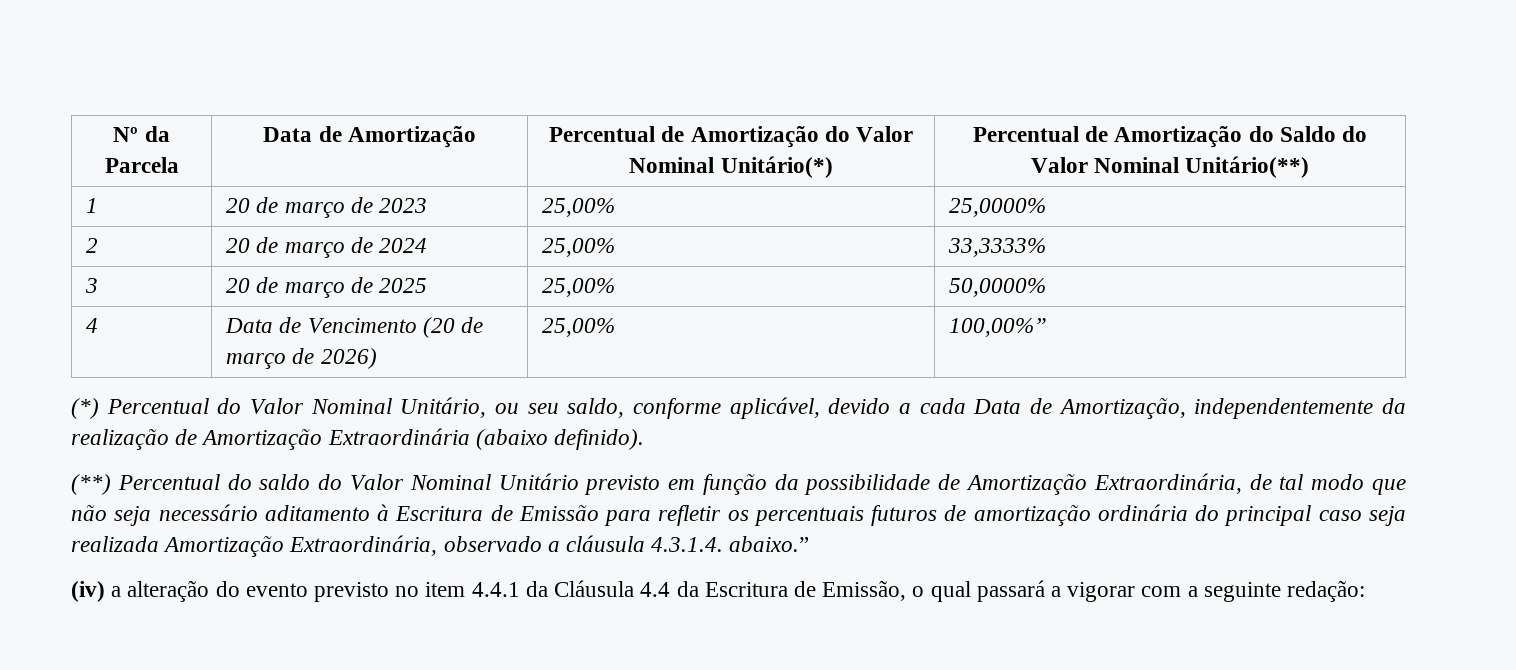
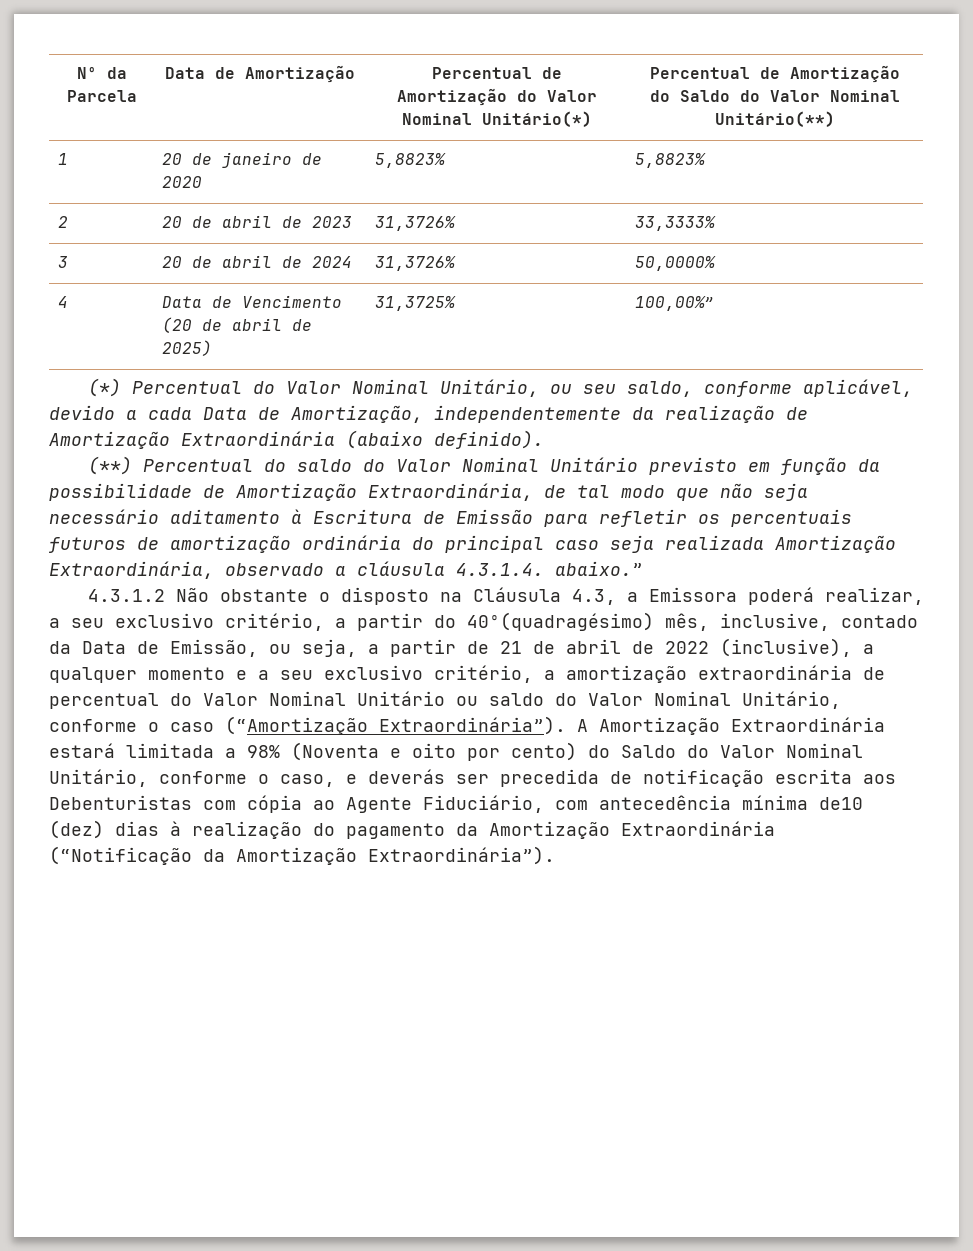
- 1 | 20 de março de 2023 | 25,00% | 25,0000%
+ 1 | 20 de janeiro de 2020 | 5,8823% | 5,8823%
- 2 | 20 de março de 2024 | 25,00% | 33,3333%
+ 2 | 20 de abril de 2023 | 31,3726% | 33,3333%
- 3 | 20 de março de 2025 | 25,00% | 50,0000%
+ 3 | 20 de abril de 2024 | 31,3726% | 50,0000%
- 4 | Data de Vencimento (20 de março de 2026) | 25,00% | 100,00%”
+ 4 | Data de Vencimento (20 de abril de 2025) | 31,3725% | 100,00%”
- (iv) a alteração do evento previsto no item 4.4.1 da Cláusula 4.4 da Escritura de Emissão, o qual passará a vigorar com a seguinte redação:
+ 4.3.1.2 Não obstante o disposto na Cláusula 4.3, a Emissora poderá realizar, a seu exclusivo critério, a partir do 40º(quadragésimo) mês, inclusive, contado da Data de Emissão, ou seja, a partir de 21 de abril de 2022 (inclusive), a qualquer momento e a seu exclusivo critério, a amortização extraordinária de percentual do Valor Nominal Unitário ou saldo do Valor Nominal Unitário, conforme o caso (“Amortização Extraordinária”). A Amortização Extraordinária estará limitada a 98% (Noventa e oito por cento) do Saldo do Valor Nominal Unitário, conforme o caso, e deverás ser precedida de notificação escrita aos Debenturistas com cópia ao Agente Fiduciário, com antecedência mínima de10 (dez) dias à realização do pagamento da Amortização Extraordinária (“Notificação da Amortização Extraordinária”).

